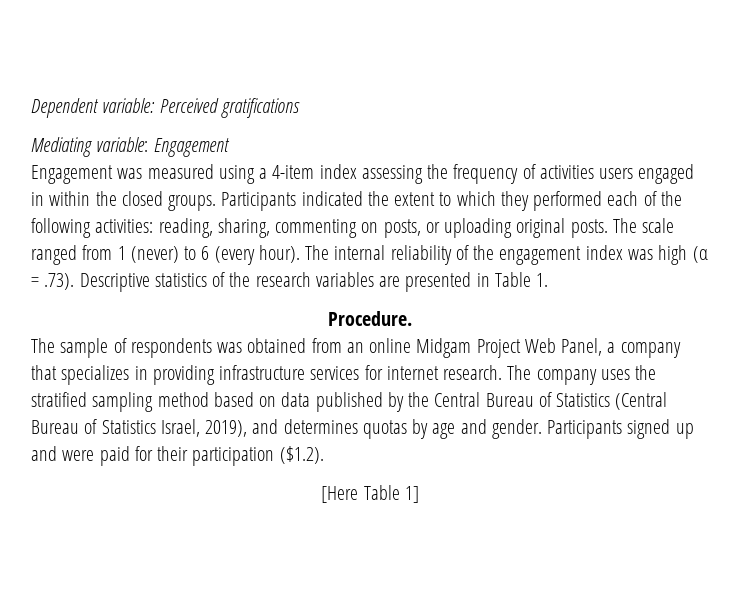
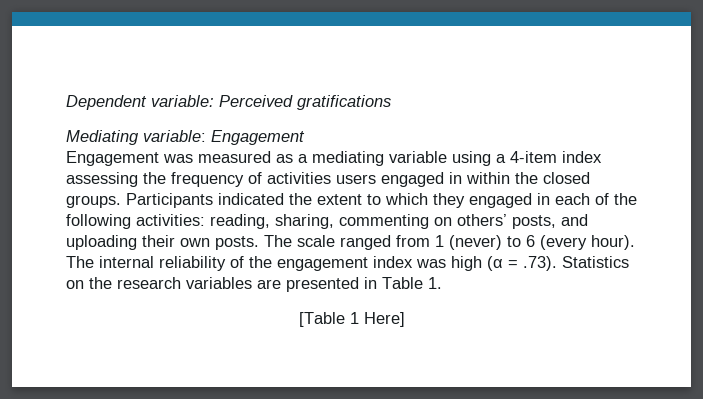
- Engagement was measured using a 4-item index assessing the frequency of activities users engaged in within the closed groups.
+ Engagement was measured as a mediating variable using a 4-item index assessing the frequency of activities users engaged in within the closed groups.
- Participants indicated the extent to which they performed each of the following activities: reading, sharing, commenting on posts, or uploading original posts.
+ Participants indicated the extent to which they engaged in each of the following activities: reading, sharing, commenting on others’ posts, and uploading their own posts.
- The internal reliability of the engagement index was high (α = .73). Descriptive statistics of the research variables are presented in Table 1.
+ The internal reliability of the engagement index was high (α = .73). Statistics on the research variables are presented in Table 1.
- Procedure.
- The sample of respondents was obtained from an online Midgam Project Web Panel, a company that specializes in providing infrastructure services for internet research. The company uses the stratified sampling method based on data published by the Central Bureau of Statistics (Central Bureau of Statistics Israel, 2019), and determines quotas by age and gender. Participants signed up and were paid for their participation ($1.2).
- [Here Table 1]
+ [Table 1 Here]

